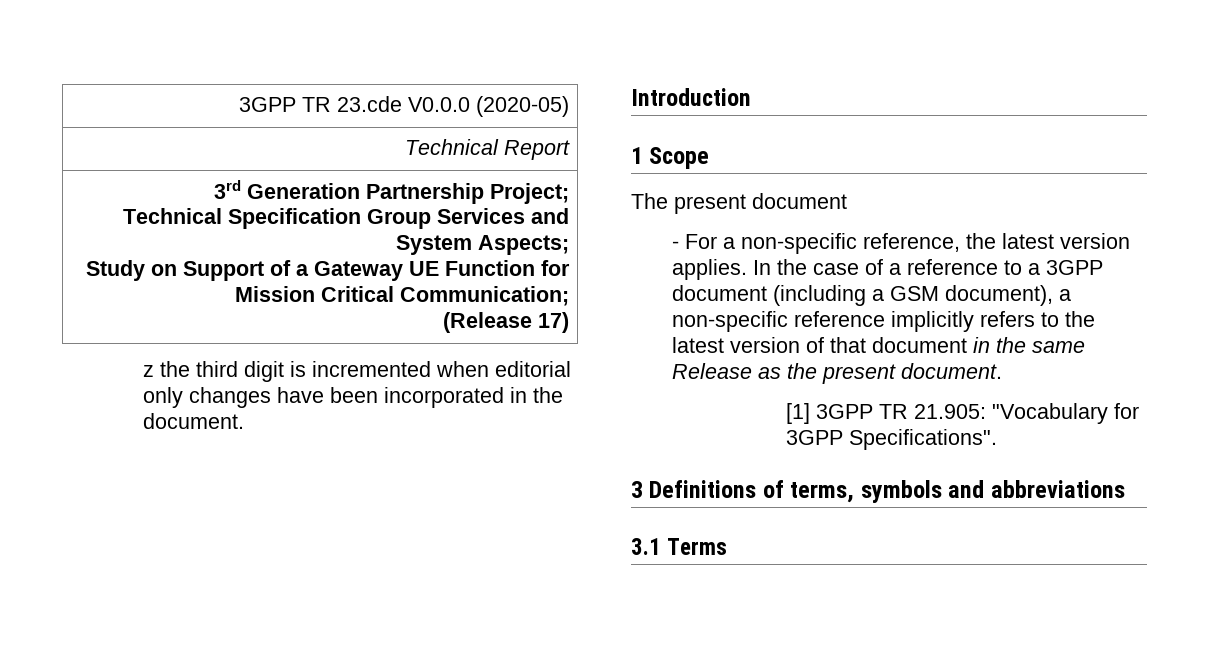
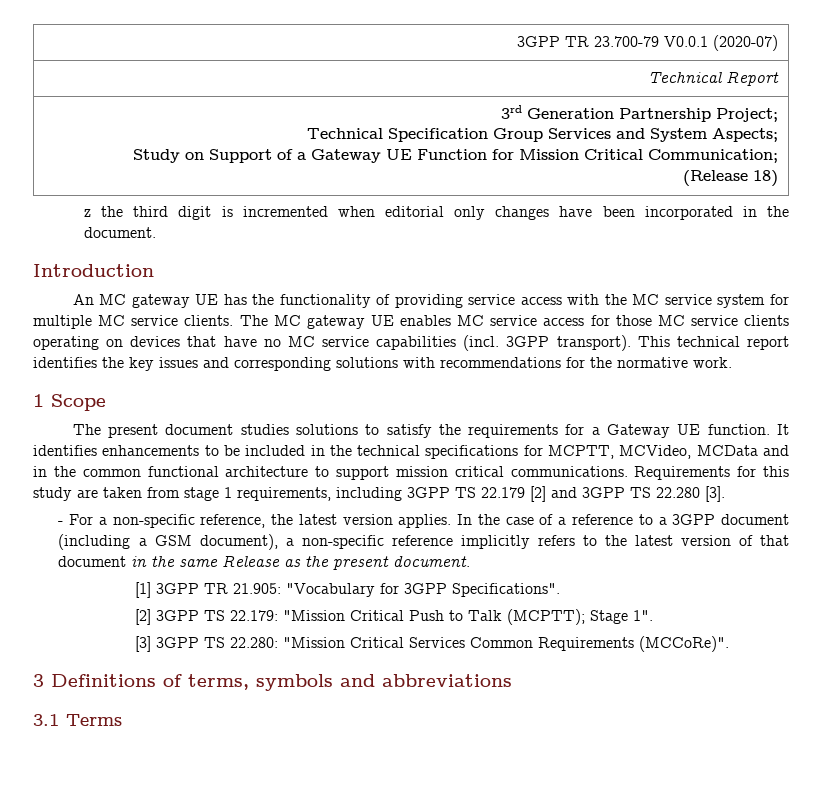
- 3GPP TR 23.cde V0.0.0 (2020-05)
+ 3GPP TR 23.700-79 V0.0.1 (2020-07)
  3rd Generation Partnership Project;
  Technical Specification Group Services and System Aspects;
  Study on Support of a Gateway UE Function for Mission Critical Communication;
- (Release 17)
+ (Release 18)
+ An MC gateway UE has the functionality of providing service access with the MC service system for multiple MC service clients. The MC gateway UE enables MC service access for those MC service clients operating on devices that have no MC service capabilities (incl. 3GPP transport). This technical report identifies the key issues and corresponding solutions with recommendations for the normative work.
- The present document
+ The present document studies solutions to satisfy the requirements for a Gateway UE function. It identifies enhancements to be included in the technical specifications for MCPTT, MCVideo, MCData and in the common functional architecture to support mission critical communications. Requirements for this study are taken from stage 1 requirements, including 3GPP TS 22.179 [2] and 3GPP TS 22.280 [3].
+ [2] 3GPP TS 22.179: "Mission Critical Push to Talk (MCPTT); Stage 1".
+ [3] 3GPP TS 22.280: "Mission Critical Services Common Requirements (MCCoRe)".

